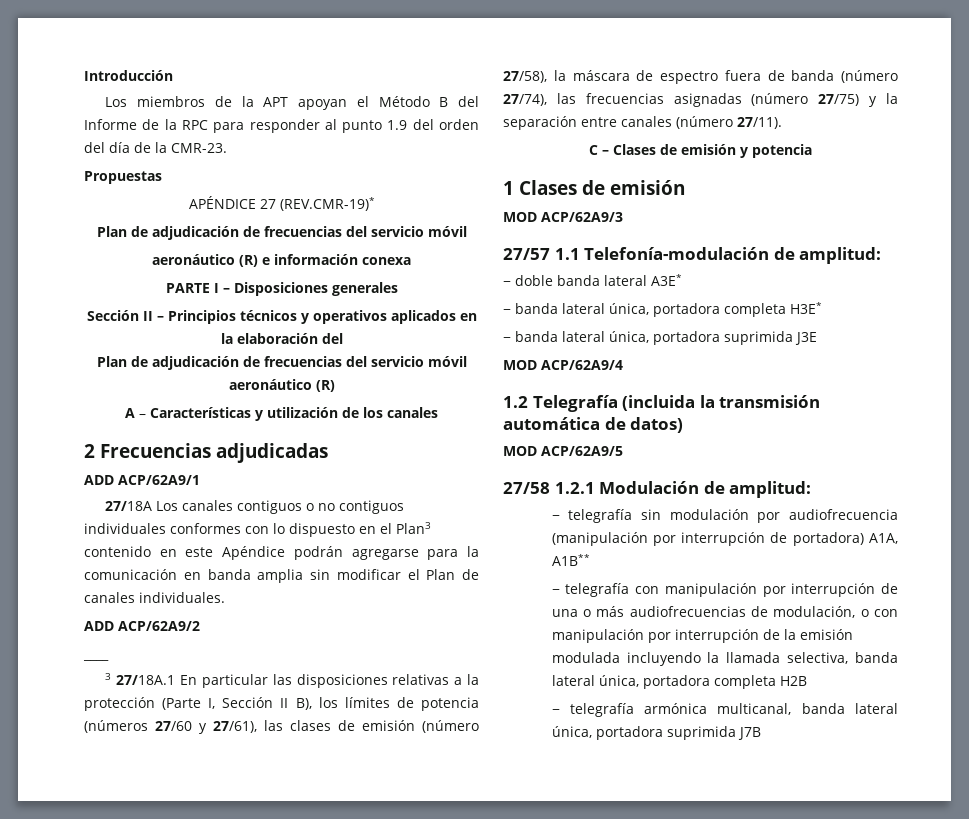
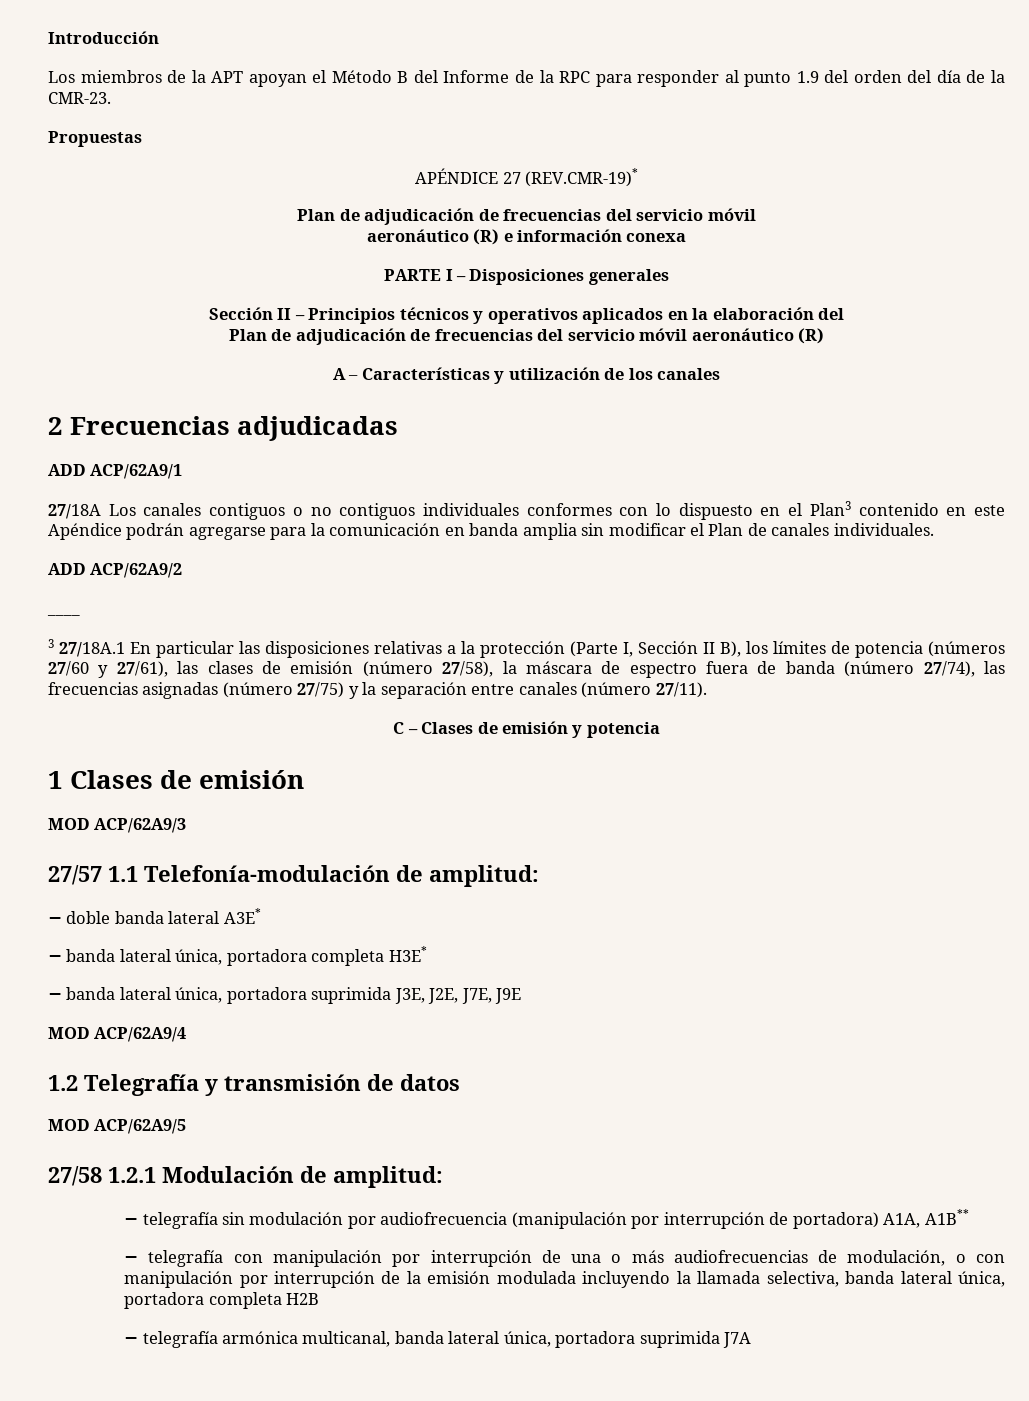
- − banda lateral única, portadora suprimida J3E
+ − banda lateral única, portadora suprimida J3E, J2E, J7E, J9E
- 1.2 Telegrafía (incluida la transmisión automática de datos)
+ 1.2 Telegrafía y transmisión de datos
- − telegrafía armónica multicanal, banda lateral única, portadora suprimida J7B
+ − telegrafía armónica multicanal, banda lateral única, portadora suprimida J7A

